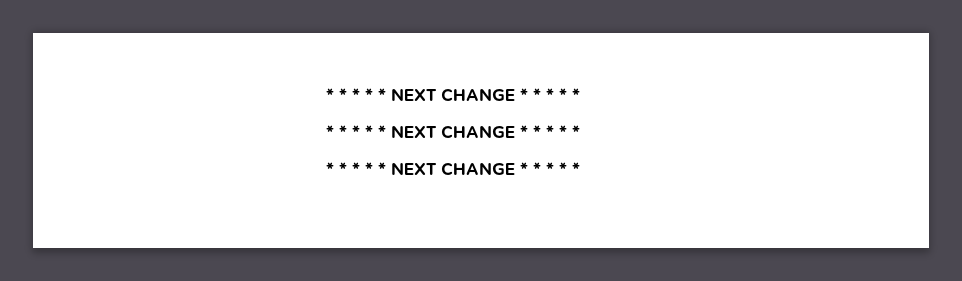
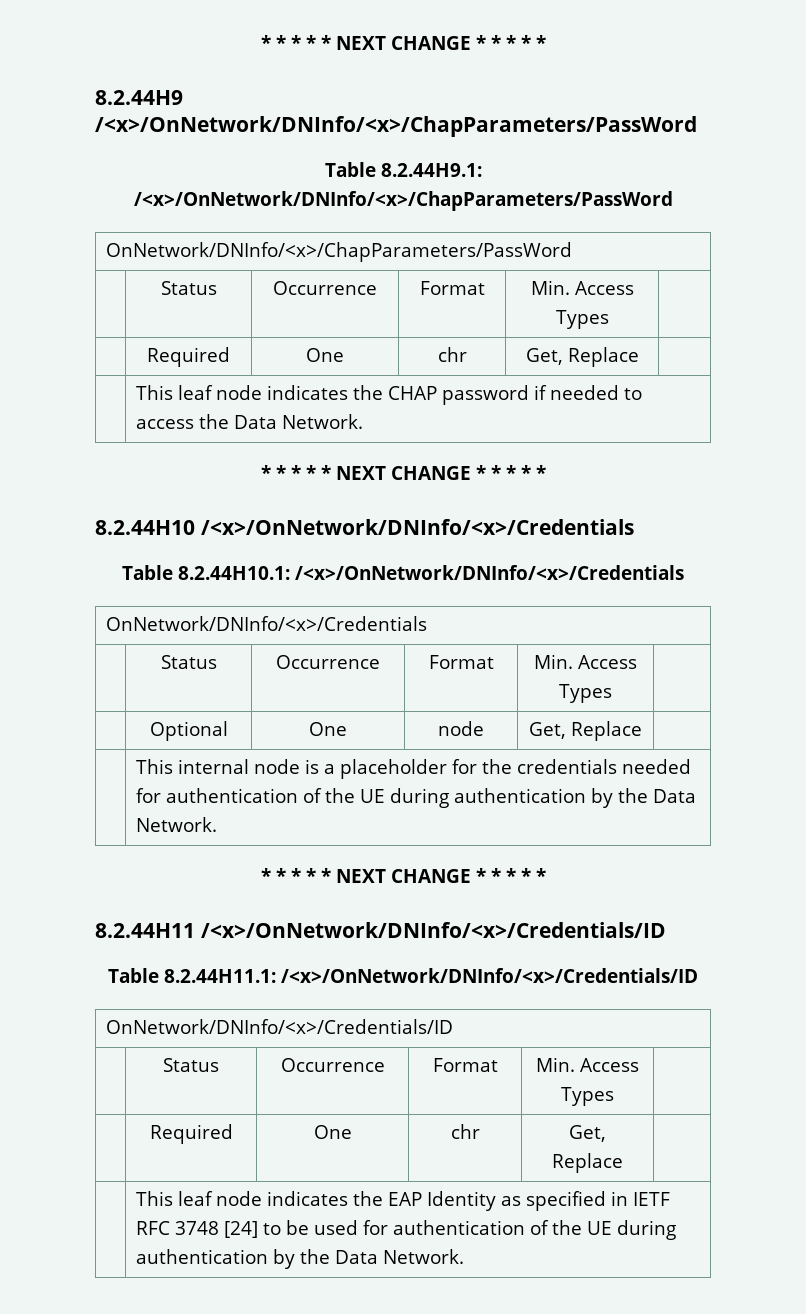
+ 8.2.44H9 /<x>/OnNetwork/DNInfo/<x>/ChapParameters/PassWord
+ Table 8.2.44H9.1: /<x>/OnNetwork/DNInfo/<x>/ChapParameters/PassWord
+ OnNetwork/DNInfo/<x>/ChapParameters/PassWord
+ | Status | Occurrence | Format | Min. Access Types |
+ | Required | One | chr | Get, Replace |
+ | This leaf node indicates the CHAP password if needed to access the Data Network.
+ 8.2.44H10 /<x>/OnNetwork/DNInfo/<x>/Credentials
+ Table 8.2.44H10.1: /<x>/OnNetwork/DNInfo/<x>/Credentials
+ OnNetwork/DNInfo/<x>/Credentials
+ | Status | Occurrence | Format | Min. Access Types |
+ | Optional | One | node | Get, Replace |
+ | This internal node is a placeholder for the credentials needed for authentication of the UE during authentication by the Data Network.
+ 8.2.44H11 /<x>/OnNetwork/DNInfo/<x>/Credentials/ID
+ Table 8.2.44H11.1: /<x>/OnNetwork/DNInfo/<x>/Credentials/ID
+ OnNetwork/DNInfo/<x>/Credentials/ID
+ | Status | Occurrence | Format | Min. Access Types |
+ | Required | One | chr | Get, Replace |
+ | This leaf node indicates the EAP Identity as specified in IETF RFC 3748 [24] to be used for authentication of the UE during authentication by the Data Network.

